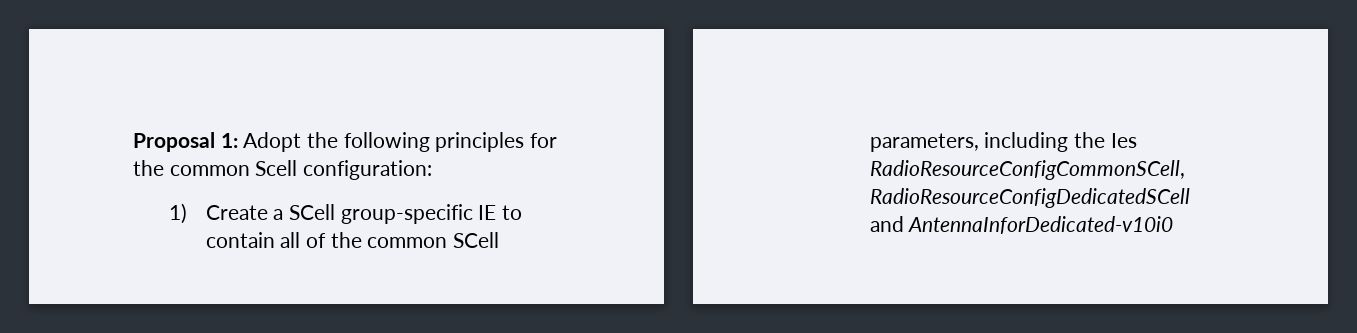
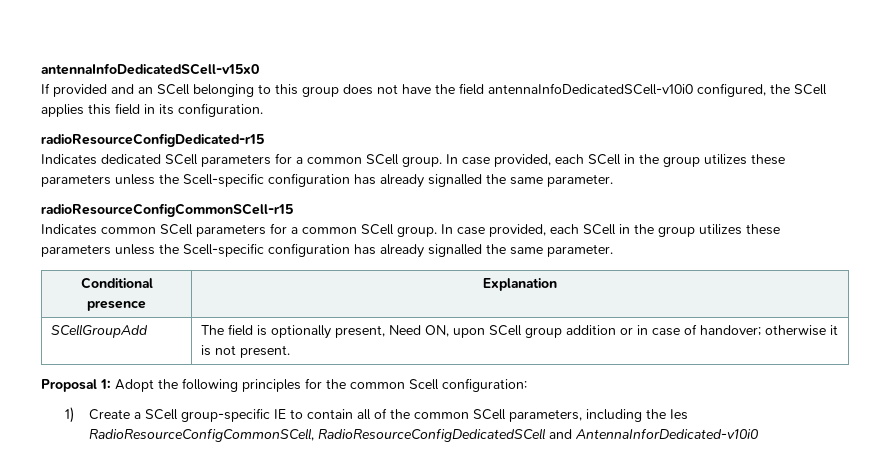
+ antennaInfoDedicatedSCell-v15x0
+ If provided and an SCell belonging to this group does not have the field antennaInfoDedicatedSCell-v10i0 configured, the SCell applies this field in its configuration.
+ radioResourceConfigDedicated-r15
+ Indicates dedicated SCell parameters for a common SCell group. In case provided, each SCell in the group utilizes these parameters unless the Scell-specific configuration has already signalled the same parameter.
+ radioResourceConfigCommonSCell-r15
+ Indicates common SCell parameters for a common SCell group. In case provided, each SCell in the group utilizes these parameters unless the Scell-specific configuration has already signalled the same parameter.
+ Conditional presence | Explanation
+ SCellGroupAdd | The field is optionally present, Need ON, upon SCell group addition or in case of handover; otherwise it is not present.

